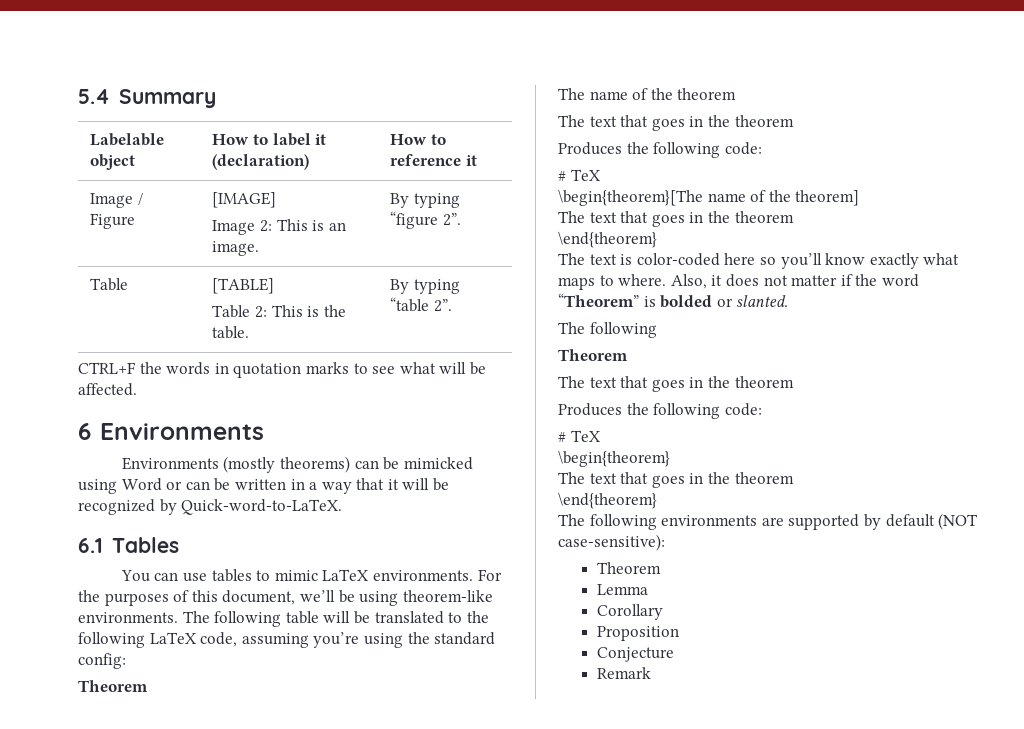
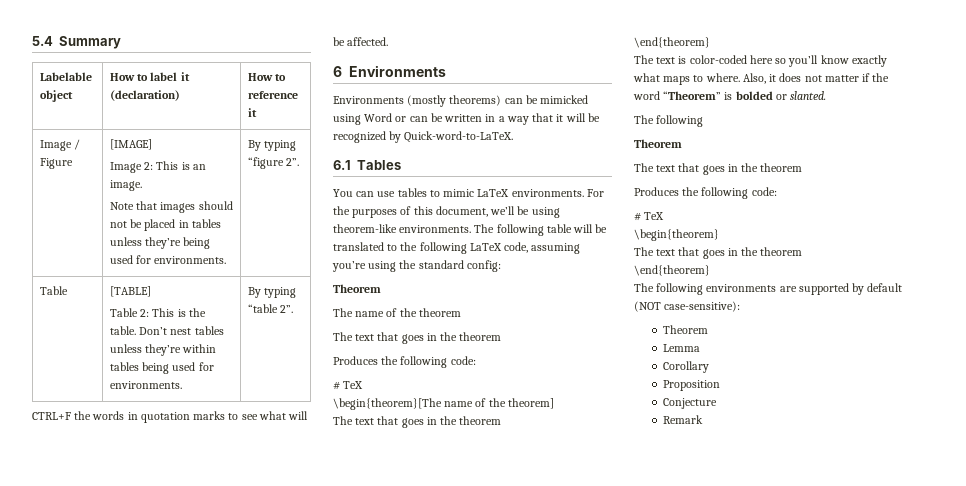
  Image / Figure | [IMAGE]
- Image 2: This is an image. | By typing “figure 2”.
+ Image 2: This is an image.
+ Note that images should not be placed in tables unless they’re being used for environments. | By typing “figure 2”.
  Table | [TABLE]
- Table 2: This is the table. | By typing “table 2”.
+ Table 2: This is the table. Don’t nest tables unless they’re within tables being used for environments. | By typing “table 2”.

